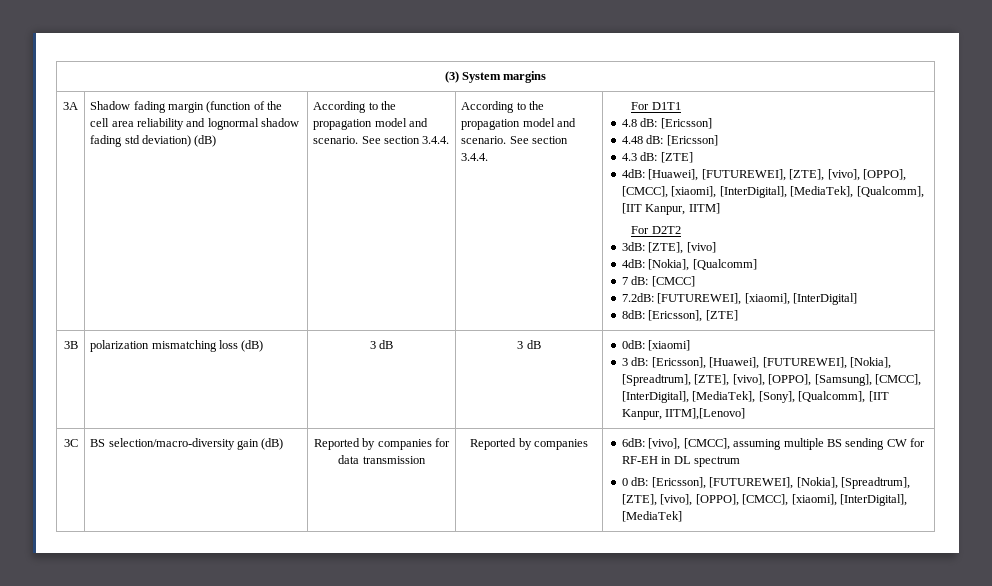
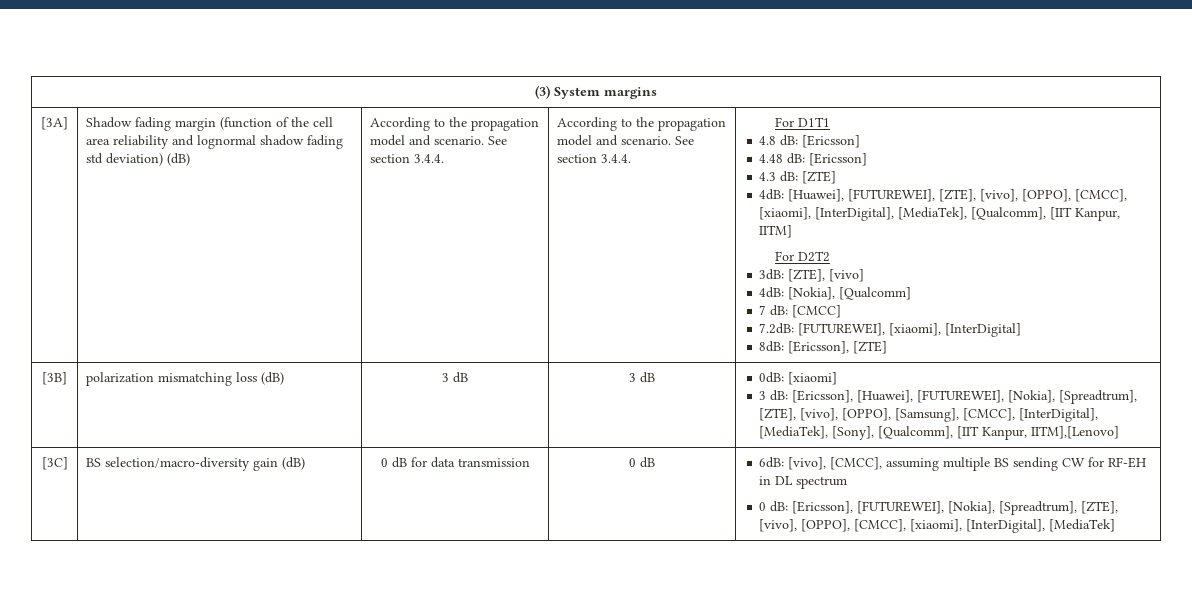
- 3A
+ [3A]
- 3B | polarization mismatching loss (dB) | 3 dB | 3 dB | 0dB: [xiaomi]
+ [3B] | polarization mismatching loss (dB) | 3 dB | 3 dB | 0dB: [xiaomi]
- 3C | BS selection/macro-diversity gain (dB) | Reported by companies for data transmission | Reported by companies | 6dB: [vivo], [CMCC], assuming multiple BS sending CW for RF-EH in DL spectrum
+ [3C] | BS selection/macro-diversity gain (dB) | 0 dB for data transmission | 0 dB | 6dB: [vivo], [CMCC], assuming multiple BS sending CW for RF-EH in DL spectrum

